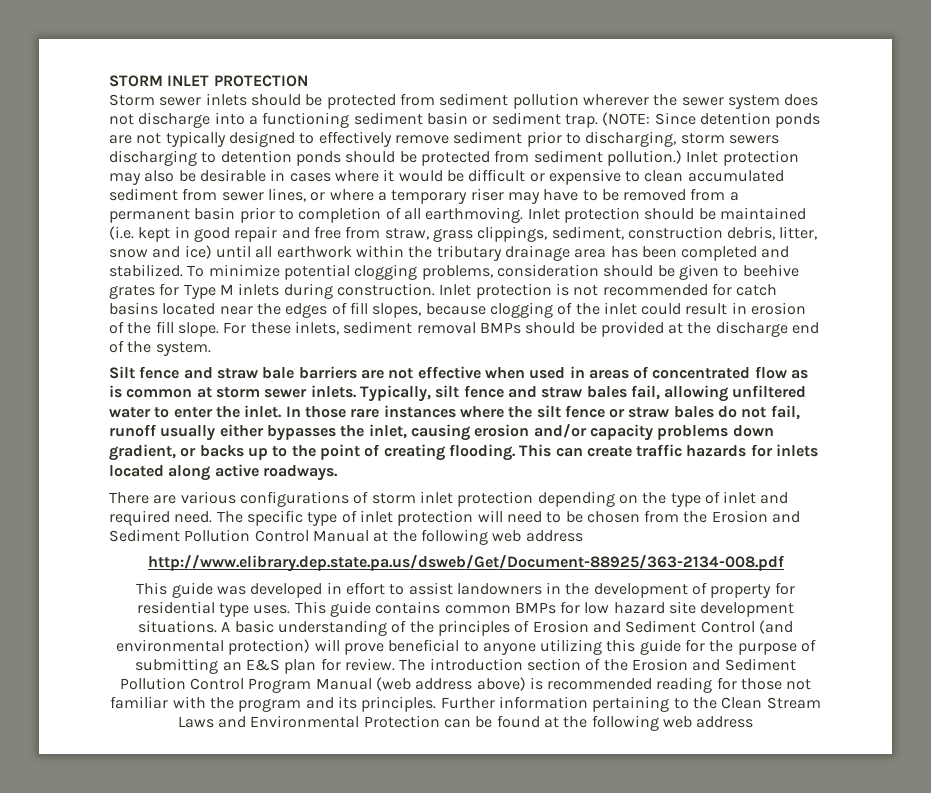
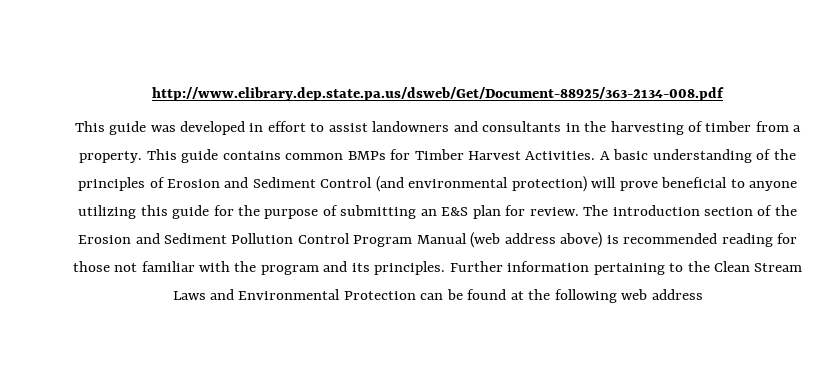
- STORM INLET PROTECTION
- Storm sewer inlets should be protected from sediment pollution wherever the sewer system does not discharge into a functioning sediment basin or sediment trap. (NOTE: Since detention ponds are not typically designed to effectively remove sediment prior to discharging, storm sewers discharging to detention ponds should be protected from sediment pollution.) Inlet protection may also be desirable in cases where it would be difficult or expensive to clean accumulated sediment from sewer lines, or where a temporary riser may have to be removed from a permanent basin prior to completion of all earthmoving. Inlet protection should be maintained (i.e. kept in good repair and free from straw, grass clippings, sediment, construction debris, litter, snow and ice) until all earthwork within the tributary drainage area has been completed and stabilized. To minimize potential clogging problems, consideration should be given to beehive grates for Type M inlets during construction. Inlet protection is not recommended for catch basins located near the edges of fill slopes, because clogging of the inlet could result in erosion of the fill slope. For these inlets, sediment removal BMPs should be provided at the discharge end of the system.
- Silt fence and straw bale barriers are not effective when used in areas of concentrated flow as is common at storm sewer inlets. Typically, silt fence and straw bales fail, allowing unfiltered water to enter the inlet. In those rare instances where the silt fence or straw bales do not fail, runoff usually either bypasses the inlet, causing erosion and/or capacity problems down gradient, or backs up to the point of creating flooding. This can create traffic hazards for inlets located along active roadways.
- There are various configurations of storm inlet protection depending on the type of inlet and required need. The specific type of inlet protection will need to be chosen from the Erosion and Sediment Pollution Control Manual at the following web address
- This guide was developed in effort to assist landowners in the development of property for residential type uses.
+ This guide was developed in effort to assist landowners and consultants in the harvesting of timber from a property.
- This guide contains common BMPs for low hazard site development situations.
+ This guide contains common BMPs for Timber Harvest Activities.

